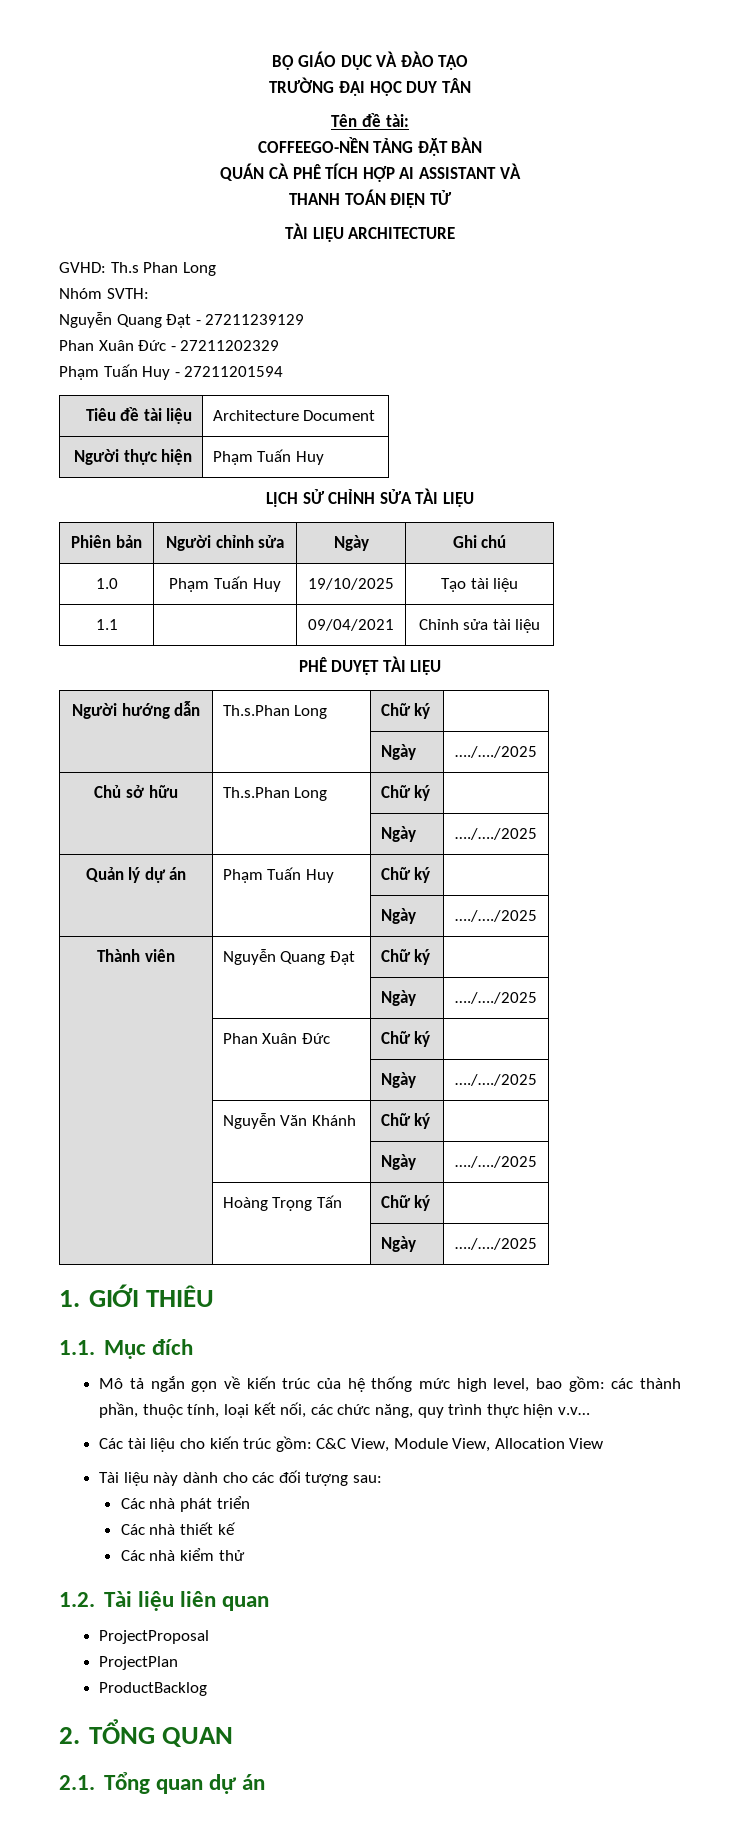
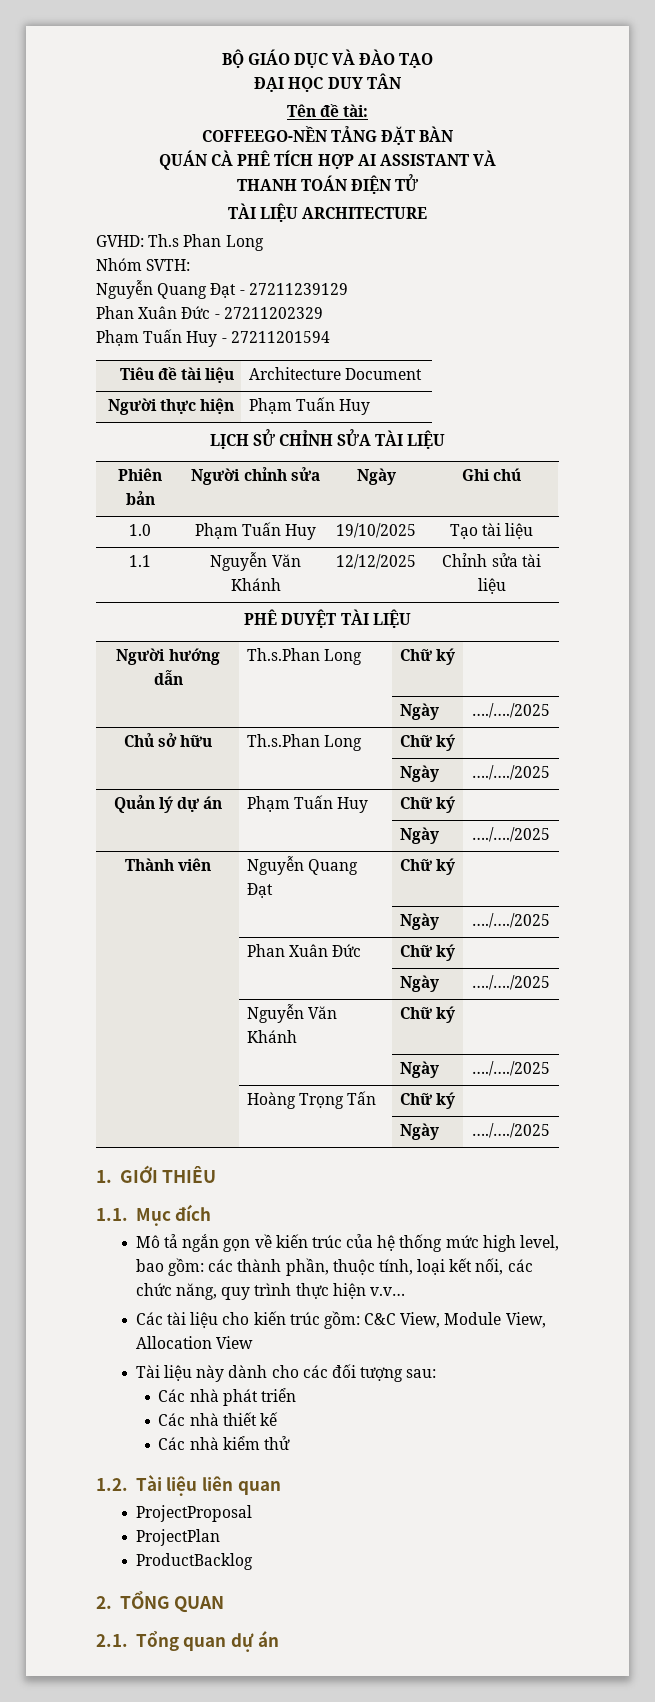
- TRƯỜNG ĐẠI HỌC DUY TÂN
+ ĐẠI HỌC DUY TÂN
- 1.1 | | 09/04/2021 | Chỉnh sửa tài liệu
+ 1.1 | Nguyễn Văn Khánh | 12/12/2025 | Chỉnh sửa tài liệu

